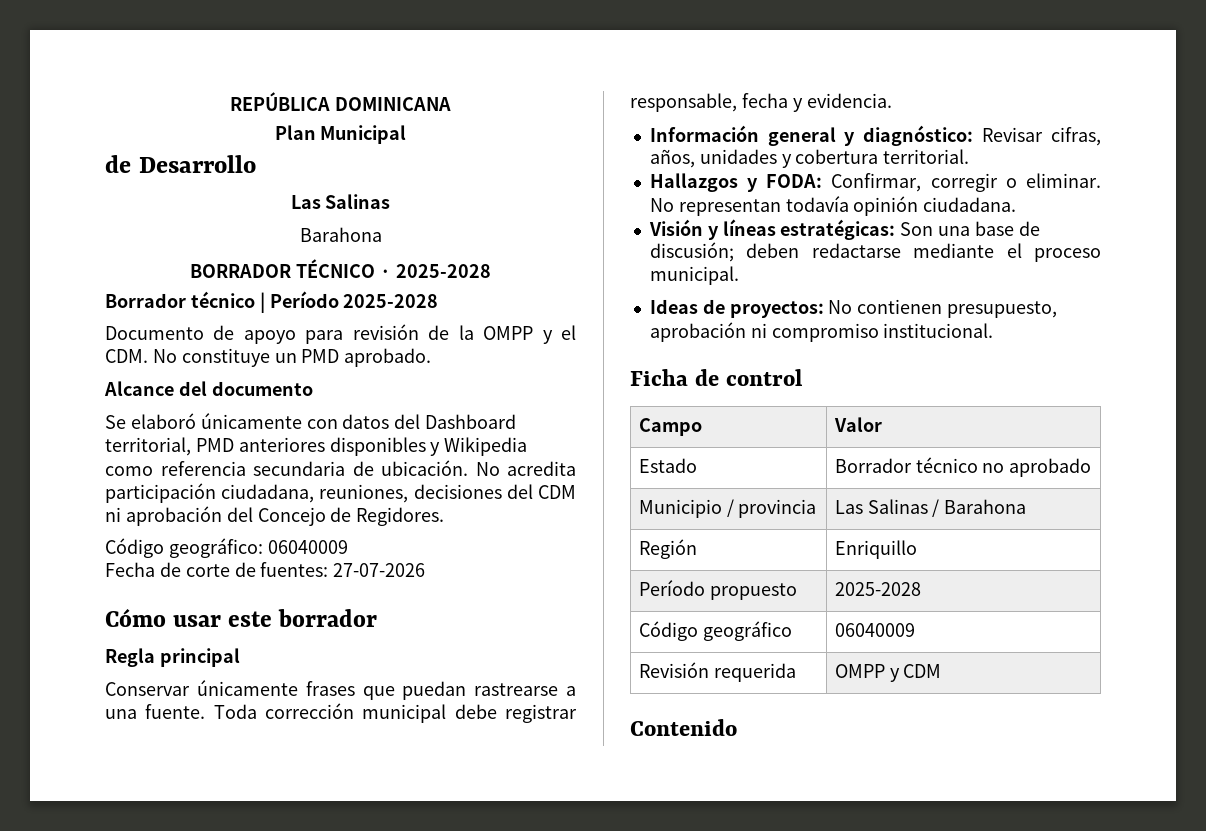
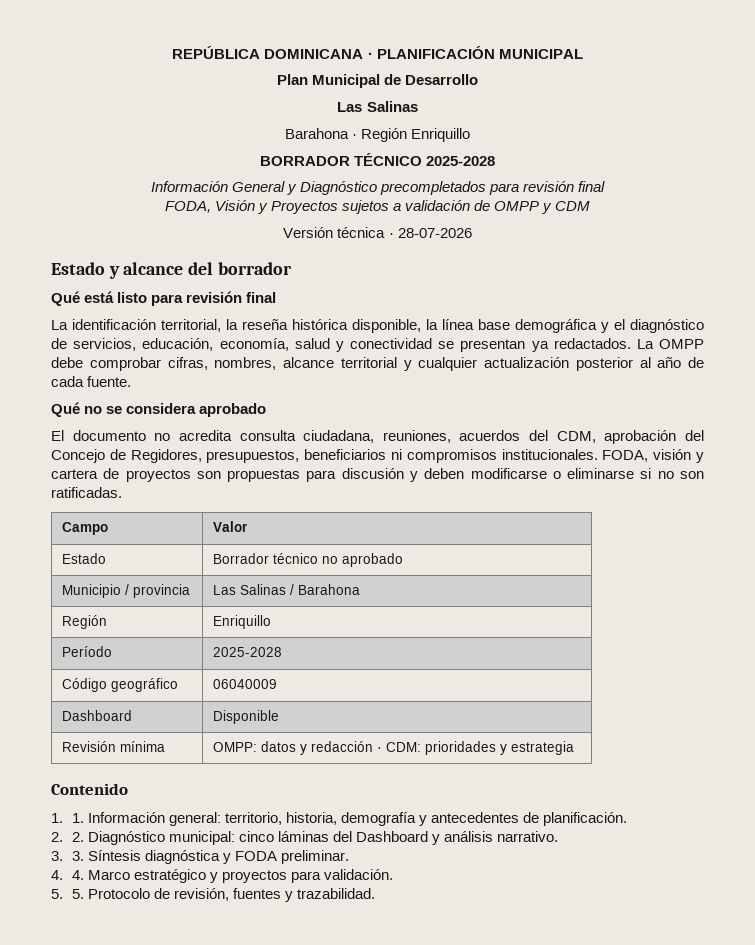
- REPÚBLICA DOMINICANA
+ REPÚBLICA DOMINICANA · PLANIFICACIÓN MUNICIPAL
- Plan Municipal
- de Desarrollo
+ Plan Municipal de Desarrollo
  Las Salinas
- Barahona
+ Barahona · Región Enriquillo
- BORRADOR TÉCNICO · 2025-2028
- Borrador técnico | Período 2025-2028
- Documento de apoyo para revisión de la OMPP y el CDM. No constituye un PMD aprobado.
- Alcance del documento
- Se elaboró únicamente con datos del Dashboard territorial, PMD anteriores disponibles y Wikipedia como referencia secundaria de ubicación. No acredita participación ciudadana, reuniones, decisiones del CDM ni aprobación del Concejo de Regidores.
- Código geográfico: 06040009
- Fecha de corte de fuentes: 27-07-2026
- Cómo usar este borrador
- Regla principal
- Conservar únicamente frases que puedan rastrearse a una fuente. Toda corrección municipal debe registrar responsable, fecha y evidencia.
- Información general y diagnóstico: Revisar cifras, años, unidades y cobertura territorial.
- Hallazgos y FODA: Confirmar, corregir o eliminar. No representan todavía opinión ciudadana.
- Visión y líneas estratégicas: Son una base de discusión; deben redactarse mediante el proceso municipal.
- Ideas de proyectos: No contienen presupuesto, aprobación ni compromiso institucional.
- Ficha de control
+ BORRADOR TÉCNICO 2025-2028
+ Información General y Diagnóstico precompletados para revisión final
+ FODA, Visión y Proyectos sujetos a validación de OMPP y CDM
+ Versión técnica · 28-07-2026
+ Estado y alcance del borrador
+ Qué está listo para revisión final
+ La identificación territorial, la reseña histórica disponible, la línea base demográfica y el diagnóstico de servicios, educación, economía, salud y conectividad se presentan ya redactados. La OMPP debe comprobar cifras, nombres, alcance territorial y cualquier actualización posterior al año de cada fuente.
+ Qué no se considera aprobado
+ El documento no acredita consulta ciudadana, reuniones, acuerdos del CDM, aprobación del Concejo de Regidores, presupuestos, beneficiarios ni compromisos institucionales. FODA, visión y cartera de proyectos son propuestas para discusión y deben modificarse o eliminarse si no son ratificadas.
- Período propuesto | 2025-2028
+ Período | 2025-2028
+ Dashboard | Disponible
- Revisión requerida | OMPP y CDM
+ Revisión mínima | OMPP: datos y redacción · CDM: prioridades y estrategia
  Contenido
+ 1. 1. Información general: territorio, historia, demografía y antecedentes de planificación.
+ 2. 2. Diagnóstico municipal: cinco láminas del Dashboard y análisis narrativo.
+ 3. 3. Síntesis diagnóstica y FODA preliminar.
+ 4. 4. Marco estratégico y proyectos para validación.
+ 5. 5. Protocolo de revisión, fuentes y trazabilidad.

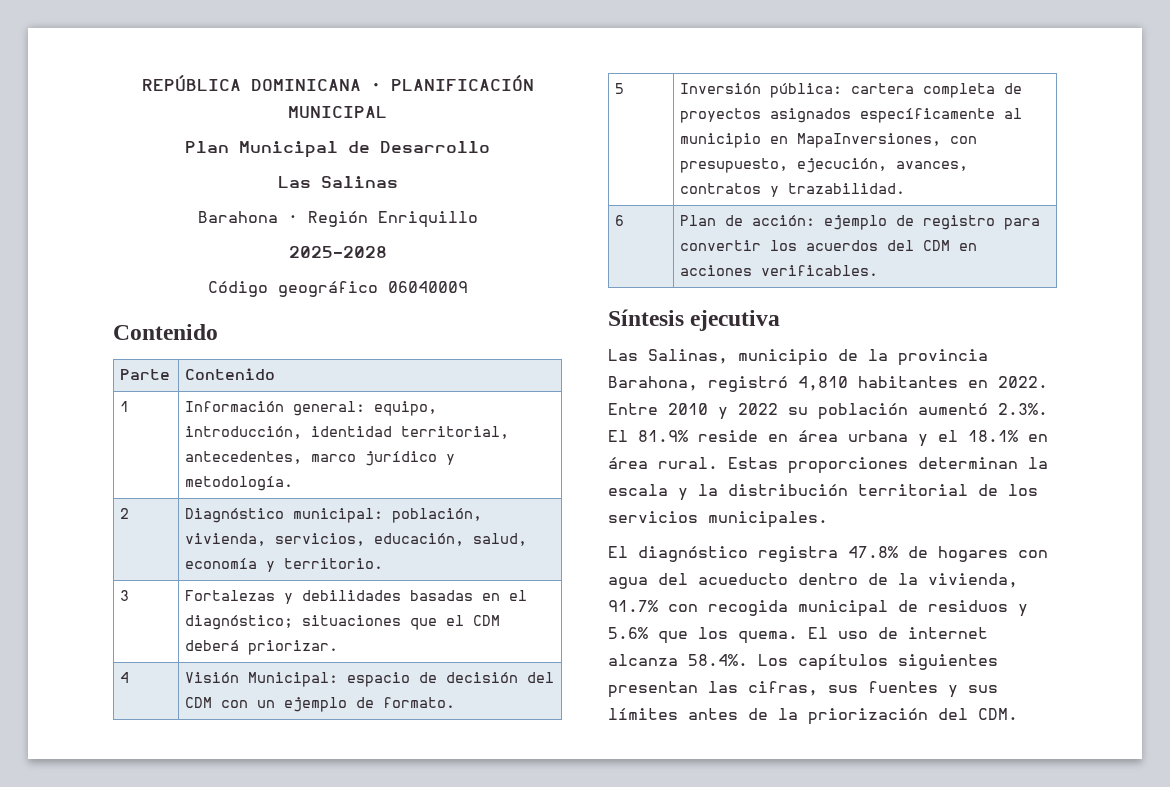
- BORRADOR TÉCNICO 2025-2028
- Información General y Diagnóstico precompletados para revisión final
- FODA, Visión y Proyectos sujetos a validación de OMPP y CDM
- Versión técnica · 28-07-2026
- Estado y alcance del borrador
- Qué está listo para revisión final
- La identificación territorial, la reseña histórica disponible, la línea base demográfica y el diagnóstico de servicios, educación, economía, salud y conectividad se presentan ya redactados. La OMPP debe comprobar cifras, nombres, alcance territorial y cualquier actualización posterior al año de cada fuente.
- Qué no se considera aprobado
- El documento no acredita consulta ciudadana, reuniones, acuerdos del CDM, aprobación del Concejo de Regidores, presupuestos, beneficiarios ni compromisos institucionales. FODA, visión y cartera de proyectos son propuestas para discusión y deben modificarse o eliminarse si no son ratificadas.
- Campo | Valor
- Estado | Borrador técnico no aprobado
- Municipio / provincia | Las Salinas / Barahona
- Región | Enriquillo
- Período | 2025-2028
- Código geográfico | 06040009
- Dashboard | Disponible
- Revisión mínima | OMPP: datos y redacción · CDM: prioridades y estrategia
+ 2025-2028
+ Código geográfico 06040009
  Contenido
- 1. 1. Información general: territorio, historia, demografía y antecedentes de planificación.
- 2. 2. Diagnóstico municipal: cinco láminas del Dashboard y análisis narrativo.
- 3. 3. Síntesis diagnóstica y FODA preliminar.
- 4. 4. Marco estratégico y proyectos para validación.
- 5. 5. Protocolo de revisión, fuentes y trazabilidad.
+ Parte | Contenido
+ 1 | Información general: equipo, introducción, identidad territorial, antecedentes, marco jurídico y metodología.
+ 2 | Diagnóstico municipal: población, vivienda, servicios, educación, salud, economía y territorio.
+ 3 | Fortalezas y debilidades basadas en el diagnóstico; situaciones que el CDM deberá priorizar.
+ 4 | Visión Municipal: espacio de decisión del CDM con un ejemplo de formato.
+ 5 | Inversión pública: cartera completa de proyectos asignados específicamente al municipio en MapaInversiones, con presupuesto, ejecución, avances, contratos y trazabilidad.
+ 6 | Plan de acción: ejemplo de registro para convertir los acuerdos del CDM en acciones verificables.
+ Síntesis ejecutiva
+ Las Salinas, municipio de la provincia Barahona, registró 4,810 habitantes en 2022. Entre 2010 y 2022 su población aumentó 2.3%. El 81.9% reside en área urbana y el 18.1% en área rural. Estas proporciones determinan la escala y la distribución territorial de los servicios municipales.
+ El diagnóstico registra 47.8% de hogares con agua del acueducto dentro de la vivienda, 91.7% con recogida municipal de residuos y 5.6% que los quema. El uso de internet alcanza 58.4%. Los capítulos siguientes presentan las cifras, sus fuentes y sus límites antes de la priorización del CDM.

